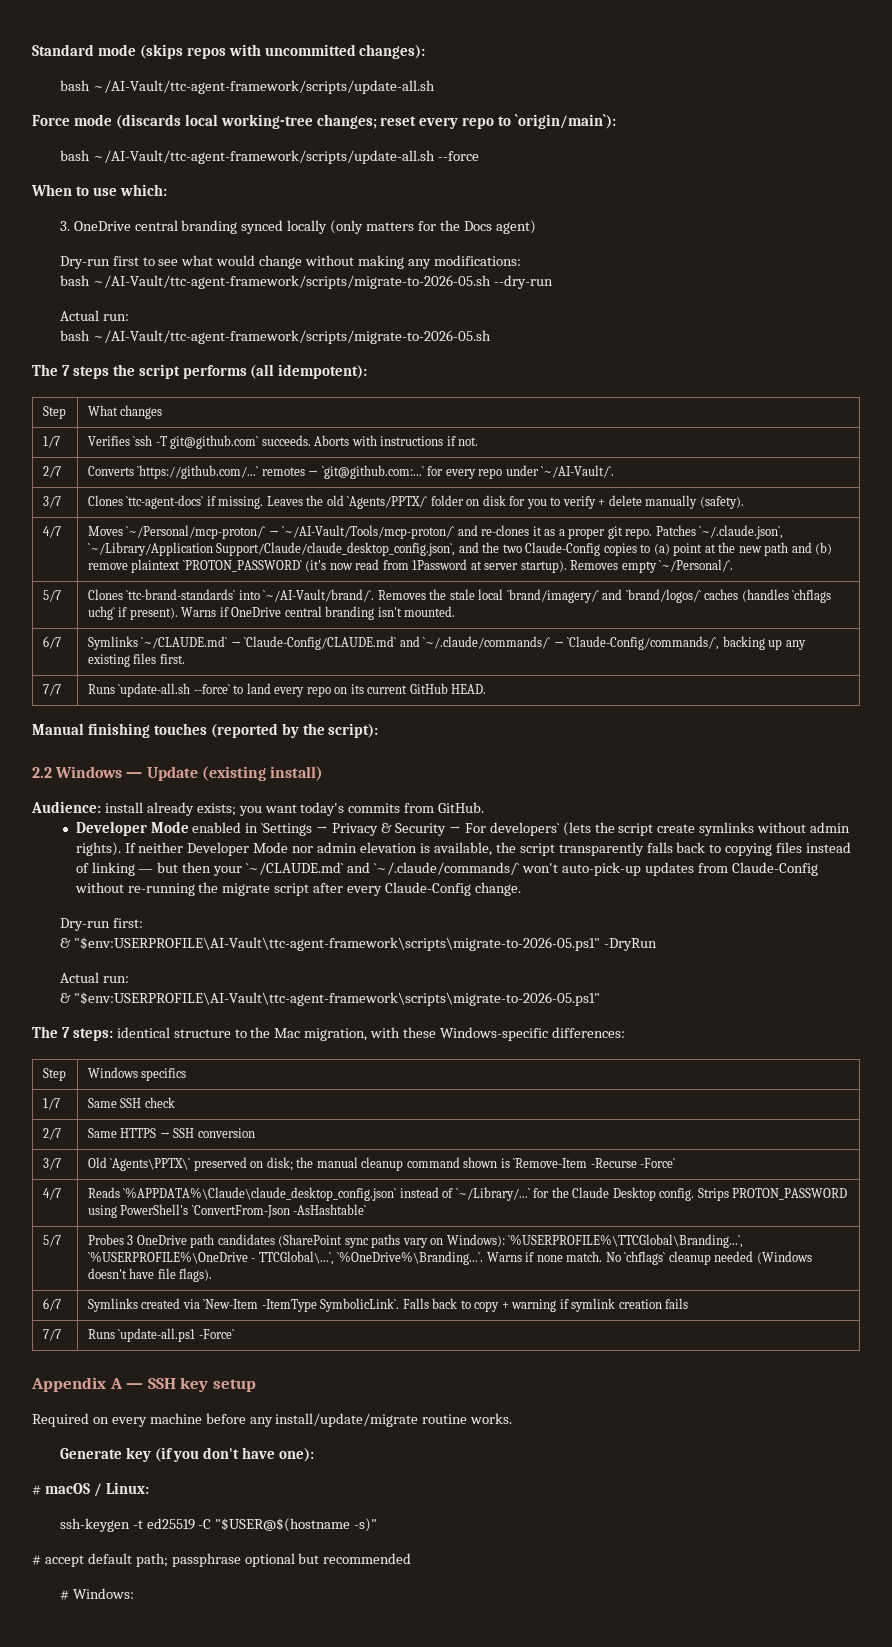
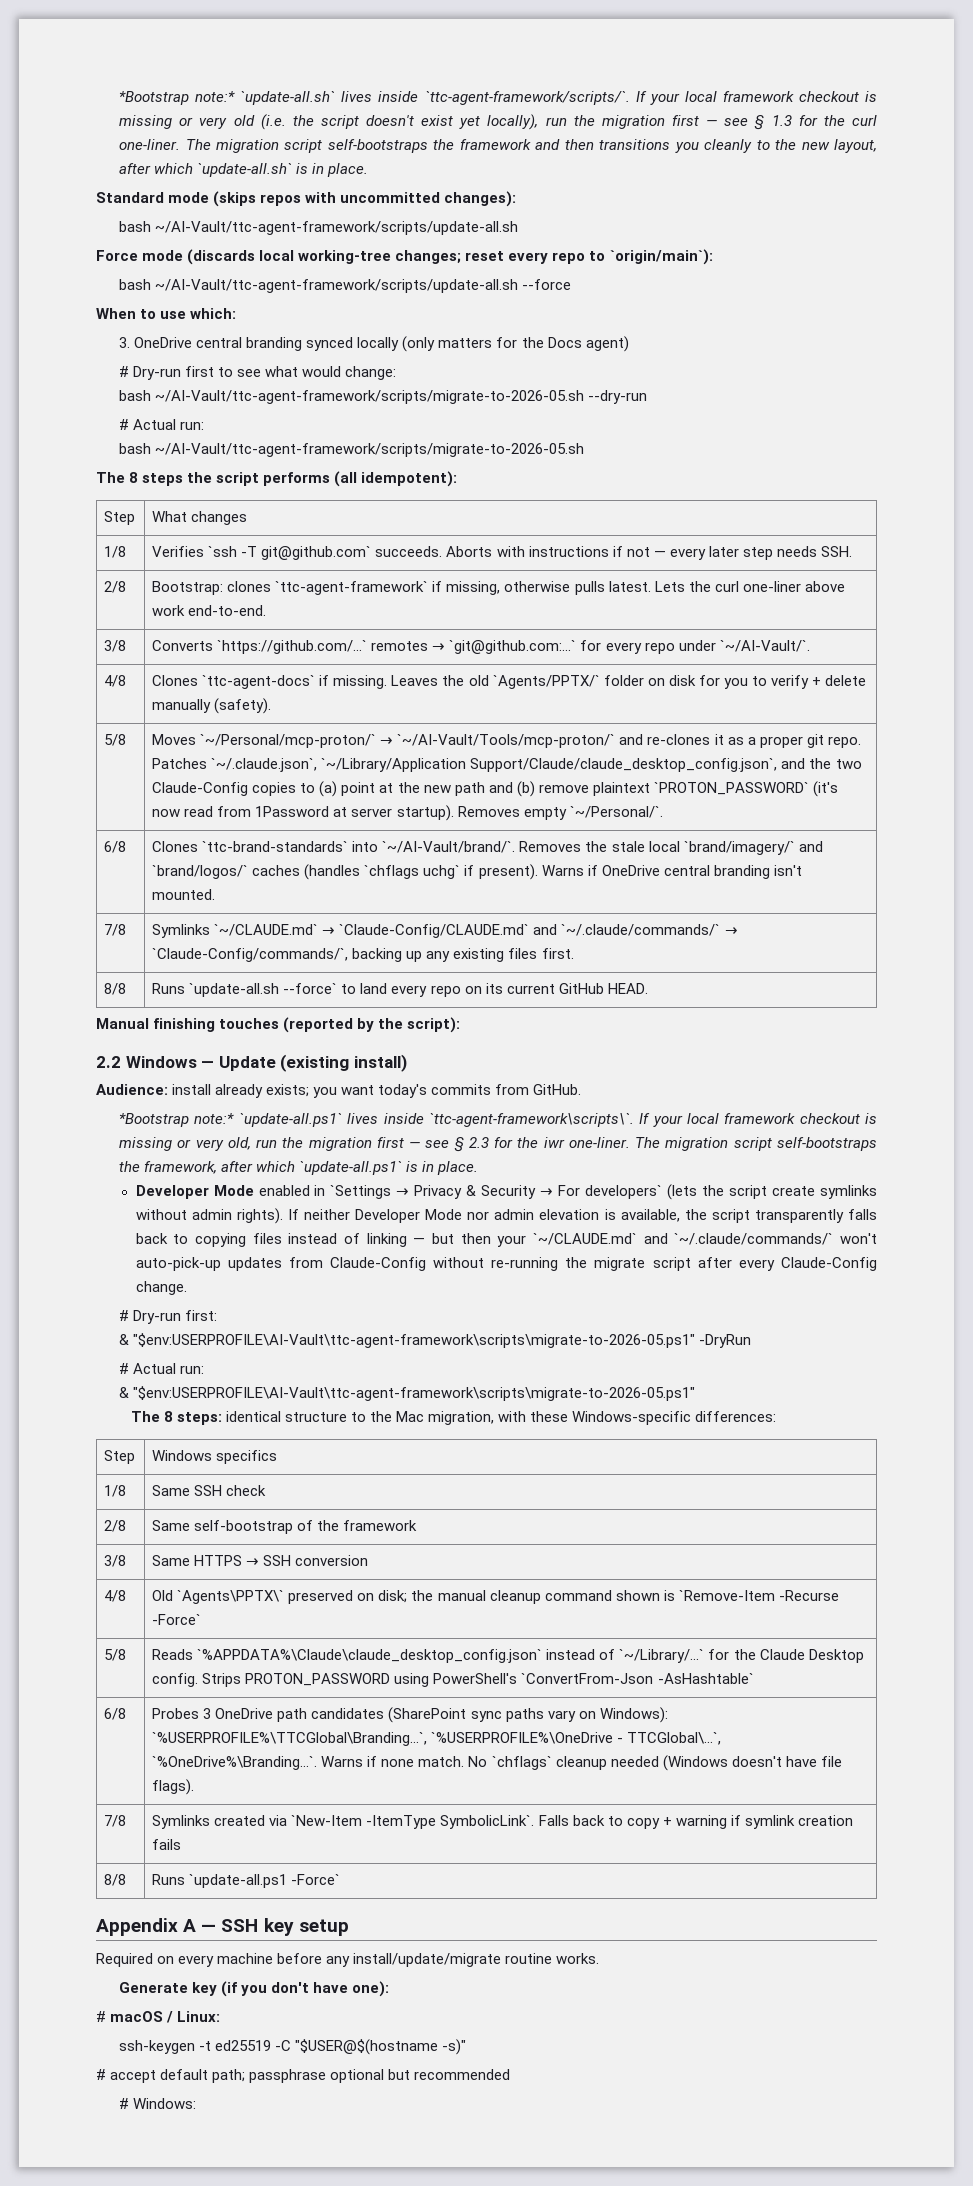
+ *Bootstrap note:* `update-all.sh` lives inside `ttc-agent-framework/scripts/`. If your local framework checkout is missing or very old (i.e. the script doesn't exist yet locally), run the migration first — see § 1.3 for the curl one-liner. The migration script self-bootstraps the framework and then transitions you cleanly to the new layout, after which `update-all.sh` is in place.
- Dry-run first to see what would change without making any modifications:
+ # Dry-run first to see what would change:
  bash ~/AI-Vault/ttc-agent-framework/scripts/migrate-to-2026-05.sh --dry-run
- Actual run:
+ # Actual run:
- The 7 steps the script performs (all idempotent):
+ The 8 steps the script performs (all idempotent):
- 1/7 | Verifies `ssh -T git@github.com` succeeds. Aborts with instructions if not.
- 2/7 | Converts `https://github.com/...` remotes → `git@github.com:...` for every repo under `~/AI-Vault/`.
+ 1/8 | Verifies `ssh -T git@github.com` succeeds. Aborts with instructions if not — every later step needs SSH.
+ 2/8 | Bootstrap: clones `ttc-agent-framework` if missing, otherwise pulls latest. Lets the curl one-liner above work end-to-end.
+ 3/8 | Converts `https://github.com/...` remotes → `git@github.com:...` for every repo under `~/AI-Vault/`.
- 3/7 | Clones `ttc-agent-docs` if missing. Leaves the old `Agents/PPTX/` folder on disk for you to verify + delete manually (safety).
- 4/7
+ 4/8 | Clones `ttc-agent-docs` if missing. Leaves the old `Agents/PPTX/` folder on disk for you to verify + delete manually (safety).
+ 5/8
- 5/7 | Clones `ttc-brand-standards` into `~/AI-Vault/brand/`. Removes the stale local `brand/imagery/` and `brand/logos/` caches (handles `chflags uchg` if present). Warns if OneDrive central branding isn't mounted.
+ 6/8 | Clones `ttc-brand-standards` into `~/AI-Vault/brand/`. Removes the stale local `brand/imagery/` and `brand/logos/` caches (handles `chflags uchg` if present). Warns if OneDrive central branding isn't mounted.
- 6/7 | Symlinks `~/CLAUDE.md` → `Claude-Config/CLAUDE.md` and `~/.claude/commands/` → `Claude-Config/commands/`, backing up any existing files first.
+ 7/8 | Symlinks `~/CLAUDE.md` → `Claude-Config/CLAUDE.md` and `~/.claude/commands/` → `Claude-Config/commands/`, backing up any existing files first.
- 7/7 | Runs `update-all.sh --force` to land every repo on its current GitHub HEAD.
+ 8/8 | Runs `update-all.sh --force` to land every repo on its current GitHub HEAD.
+ *Bootstrap note:* `update-all.ps1` lives inside `ttc-agent-framework\scripts\`. If your local framework checkout is missing or very old, run the migration first — see § 2.3 for the iwr one-liner. The migration script self-bootstraps the framework, after which `update-all.ps1` is in place.
- Dry-run first:
+ # Dry-run first:
  & "$env:USERPROFILE\AI-Vault\ttc-agent-framework\scripts\migrate-to-2026-05.ps1" -DryRun
- Actual run:
+ # Actual run:
- The 7 steps: identical structure to the Mac migration, with these Windows-specific differences:
+ The 8 steps: identical structure to the Mac migration, with these Windows-specific differences:
- 1/7 | Same SSH check
+ 1/8 | Same SSH check
- 2/7 | Same HTTPS → SSH conversion
+ 2/8 | Same self-bootstrap of the framework
+ 3/8 | Same HTTPS → SSH conversion
- 3/7 | Old `Agents\PPTX\` preserved on disk; the manual cleanup command shown is `Remove-Item -Recurse -Force`
+ 4/8 | Old `Agents\PPTX\` preserved on disk; the manual cleanup command shown is `Remove-Item -Recurse -Force`
- 4/7 | Reads `%APPDATA%\Claude\claude_desktop_config.json` instead of `~/Library/...` for the Claude Desktop config. Strips PROTON_PASSWORD using PowerShell's `ConvertFrom-Json -AsHashtable`
+ 5/8 | Reads `%APPDATA%\Claude\claude_desktop_config.json` instead of `~/Library/...` for the Claude Desktop config. Strips PROTON_PASSWORD using PowerShell's `ConvertFrom-Json -AsHashtable`
- 5/7 | Probes 3 OneDrive path candidates (SharePoint sync paths vary on Windows): `%USERPROFILE%\TTCGlobal\Branding...`, `%USERPROFILE%\OneDrive - TTCGlobal\...`, `%OneDrive%\Branding...`. Warns if none match. No `chflags` cleanup needed (Windows doesn't have file flags).
+ 6/8 | Probes 3 OneDrive path candidates (SharePoint sync paths vary on Windows): `%USERPROFILE%\TTCGlobal\Branding...`, `%USERPROFILE%\OneDrive - TTCGlobal\...`, `%OneDrive%\Branding...`. Warns if none match. No `chflags` cleanup needed (Windows doesn't have file flags).
- 6/7 | Symlinks created via `New-Item -ItemType SymbolicLink`. Falls back to copy + warning if symlink creation fails
+ 7/8 | Symlinks created via `New-Item -ItemType SymbolicLink`. Falls back to copy + warning if symlink creation fails
- 7/7 | Runs `update-all.ps1 -Force`
+ 8/8 | Runs `update-all.ps1 -Force`

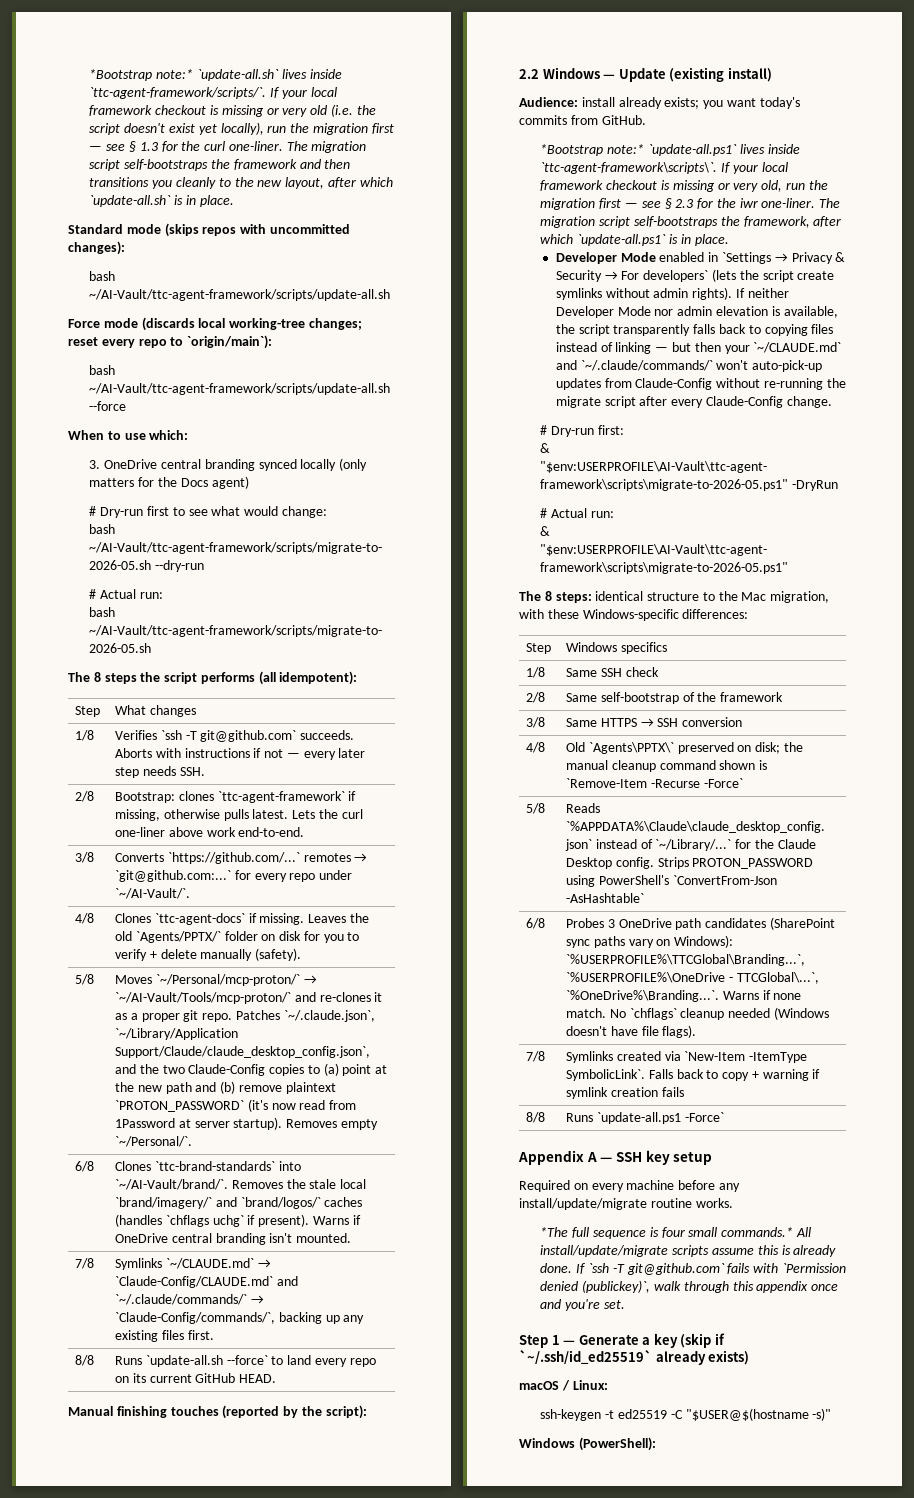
- Generate key (if you don't have one):
- # macOS / Linux:
+ *The full sequence is four small commands.* All install/update/migrate scripts assume this is already done. If `ssh -T git@github.com` fails with `Permission denied (publickey)`, walk through this appendix once and you're set.
+ Step 1 — Generate a key (skip if `~/.ssh/id_ed25519` already exists)
+ macOS / Linux:
- # accept default path; passphrase optional but recommended
- # Windows:
+ Windows (PowerShell):

